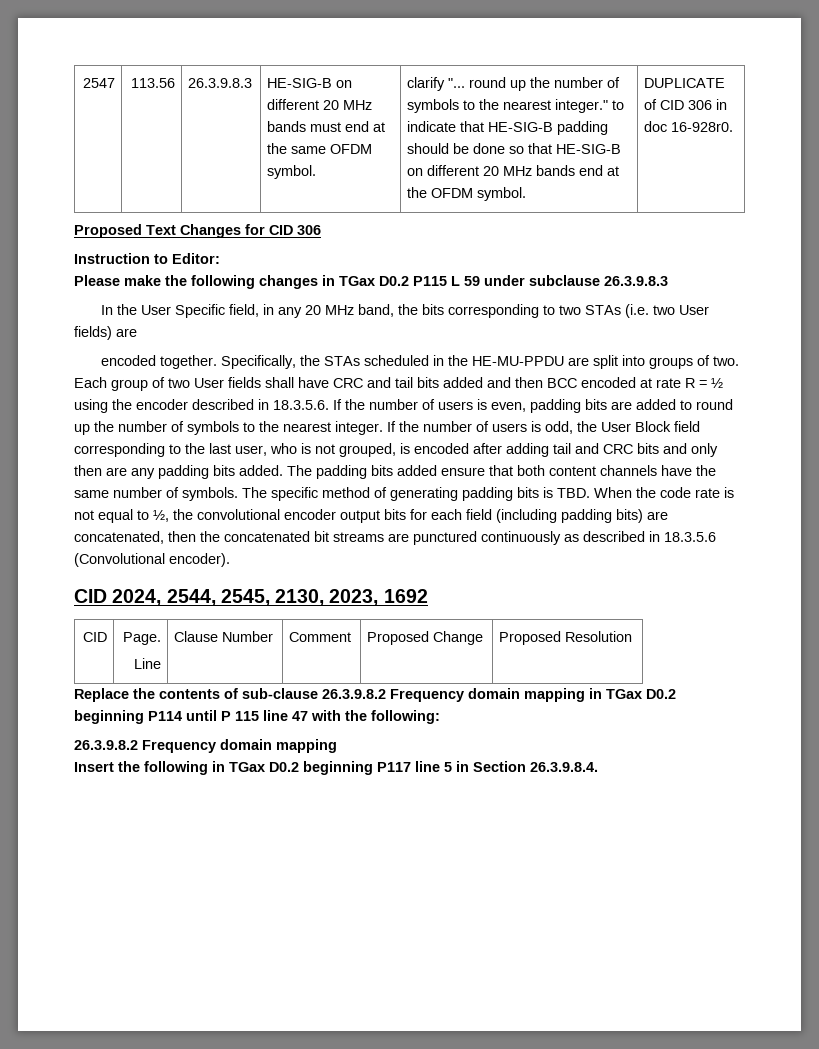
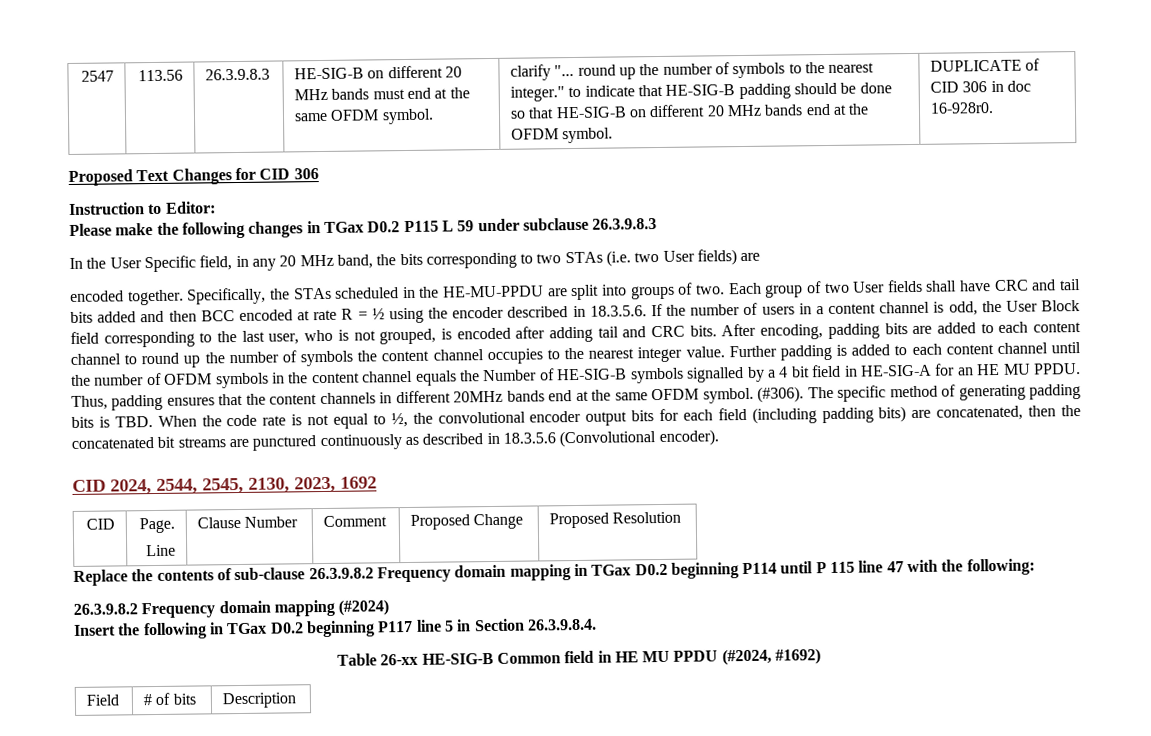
- Each group of two User fields shall have CRC and tail bits added and then BCC encoded at rate R = ½ using the encoder described in 18.3.5.6. If the number of users is even, padding bits are added to round up the number of symbols to the nearest integer. If the number of users is odd, the User Block field corresponding to the last user, who is not grouped, is encoded after adding tail and CRC bits and only then are any padding bits added. The padding bits added ensure that both content channels have the same number of symbols.
+ Each group of two User fields shall have CRC and tail bits added and then BCC encoded at rate R = ½ using the encoder described in 18.3.5.6. If the number of users in a content channel is odd, the User Block field corresponding to the last user, who is not grouped, is encoded after adding tail and CRC bits. After encoding, padding bits are added to each content channel to round up the number of symbols the content channel occupies to the nearest integer value. Further padding is added to each content channel until the number of OFDM symbols in the content channel equals the Number of HE-SIG-B symbols signalled by a 4 bit field in HE-SIG-A for an HE MU PPDU. Thus, padding ensures that the content channels in different 20MHz bands end at the same OFDM symbol. (#306).
  Replace the contents of sub-clause 26.3.9.8.2 Frequency domain mapping in TGax D0.2 beginning P114 until P 115 line 47 with the following:
- 26.3.9.8.2 Frequency domain mapping
+ 26.3.9.8.2 Frequency domain mapping (#2024)
+ Table 26-xx HE-SIG-B Common field in HE MU PPDU (#2024, #1692)
+ Field | # of bits | Description

